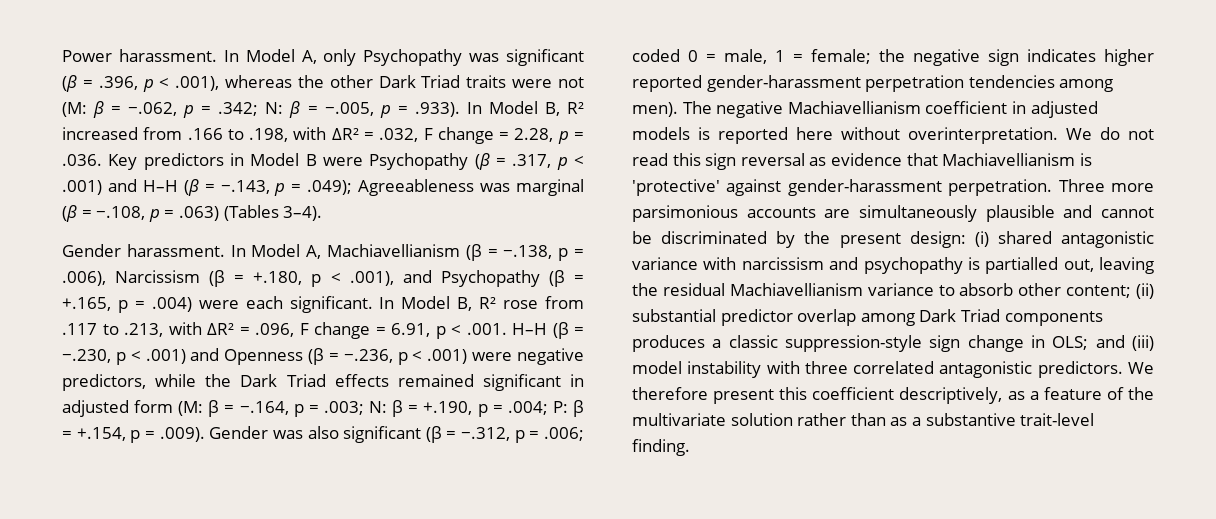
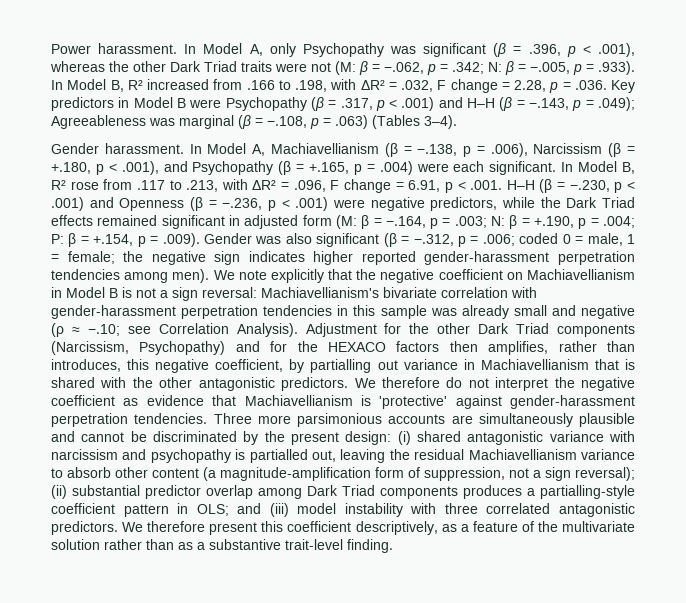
- The negative Machiavellianism coefficient in adjusted models is reported here without overinterpretation. We do not read this sign reversal as evidence that Machiavellianism is 'protective' against gender-harassment perpetration.
+ We note explicitly that the negative coefficient on Machiavellianism in Model B is not a sign reversal: Machiavellianism's bivariate correlation with gender-harassment perpetration tendencies in this sample was already small and negative (ρ ≈ −.10; see Correlation Analysis). Adjustment for the other Dark Triad components (Narcissism, Psychopathy) and for the HEXACO factors then amplifies, rather than introduces, this negative coefficient, by partialling out variance in Machiavellianism that is shared with the other antagonistic predictors. We therefore do not interpret the negative coefficient as evidence that Machiavellianism is 'protective' against gender-harassment perpetration tendencies.
- Three more parsimonious accounts are simultaneously plausible and cannot be discriminated by the present design: (i) shared antagonistic variance with narcissism and psychopathy is partialled out, leaving the residual Machiavellianism variance to absorb other content; (ii) substantial predictor overlap among Dark Triad components produces a classic suppression-style sign change in OLS; and (iii) model instability with three correlated antagonistic predictors.
+ Three more parsimonious accounts are simultaneously plausible and cannot be discriminated by the present design: (i) shared antagonistic variance with narcissism and psychopathy is partialled out, leaving the residual Machiavellianism variance to absorb other content (a magnitude-amplification form of suppression, not a sign reversal); (ii) substantial predictor overlap among Dark Triad components produces a partialling-style coefficient pattern in OLS; and (iii) model instability with three correlated antagonistic predictors.

